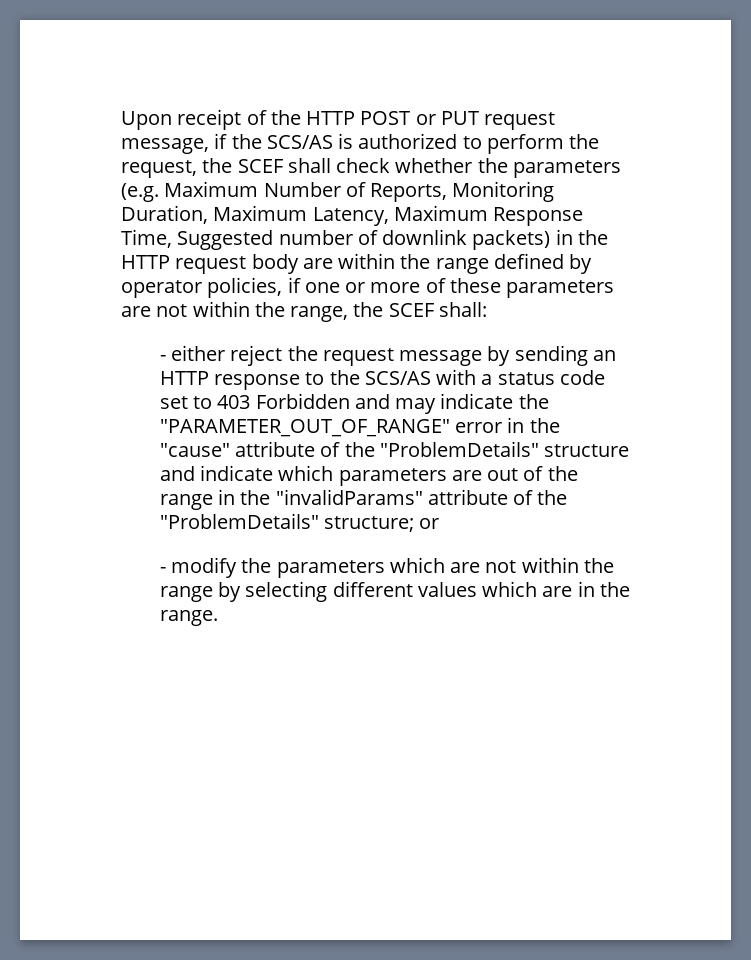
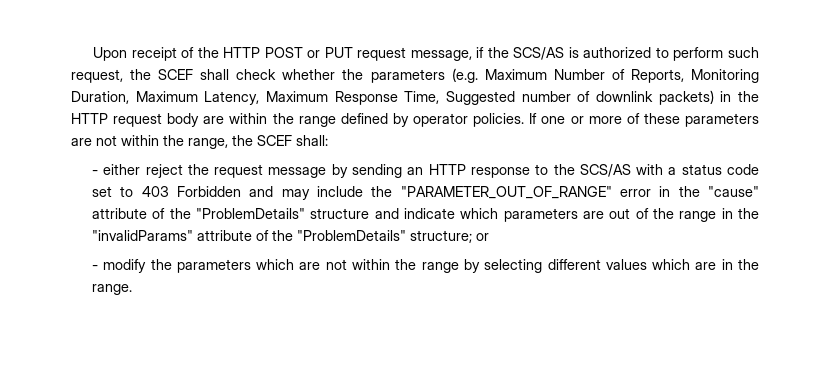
- Upon receipt of the HTTP POST or PUT request message, if the SCS/AS is authorized to perform the request, the SCEF shall check whether the parameters (e.g. Maximum Number of Reports, Monitoring Duration, Maximum Latency, Maximum Response Time, Suggested number of downlink packets) in the HTTP request body are within the range defined by operator policies, if one or more of these parameters are not within the range, the SCEF shall:
+ Upon receipt of the HTTP POST or PUT request message, if the SCS/AS is authorized to perform such request, the SCEF shall check whether the parameters (e.g. Maximum Number of Reports, Monitoring Duration, Maximum Latency, Maximum Response Time, Suggested number of downlink packets) in the HTTP request body are within the range defined by operator policies. If one or more of these parameters are not within the range, the SCEF shall:
- - either reject the request message by sending an HTTP response to the SCS/AS with a status code set to 403 Forbidden and may indicate the "PARAMETER_OUT_OF_RANGE" error in the "cause" attribute of the "ProblemDetails" structure and indicate which parameters are out of the range in the "invalidParams" attribute of the "ProblemDetails" structure; or
+ - either reject the request message by sending an HTTP response to the SCS/AS with a status code set to 403 Forbidden and may include the "PARAMETER_OUT_OF_RANGE" error in the "cause" attribute of the "ProblemDetails" structure and indicate which parameters are out of the range in the "invalidParams" attribute of the "ProblemDetails" structure; or

